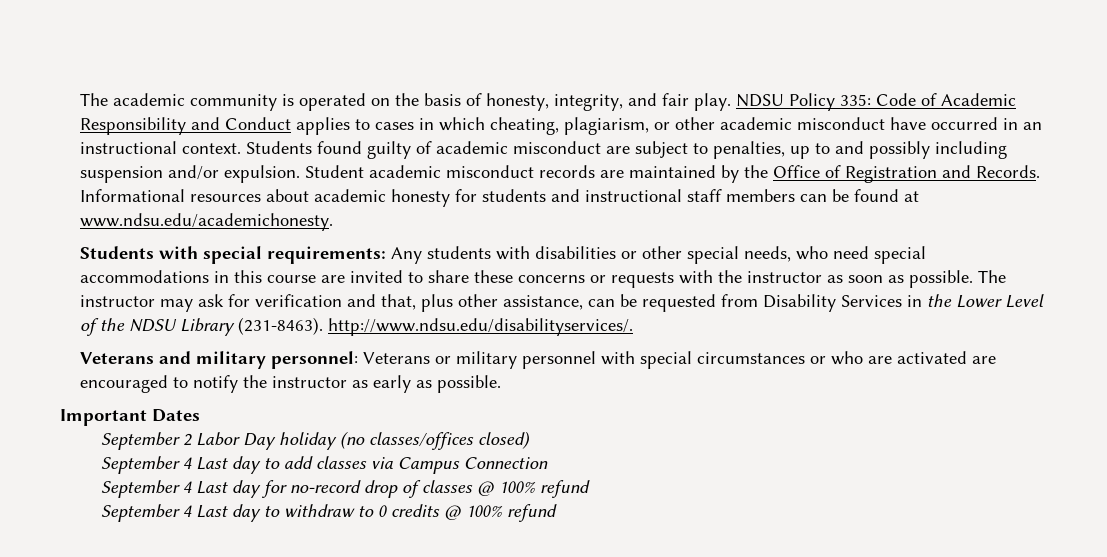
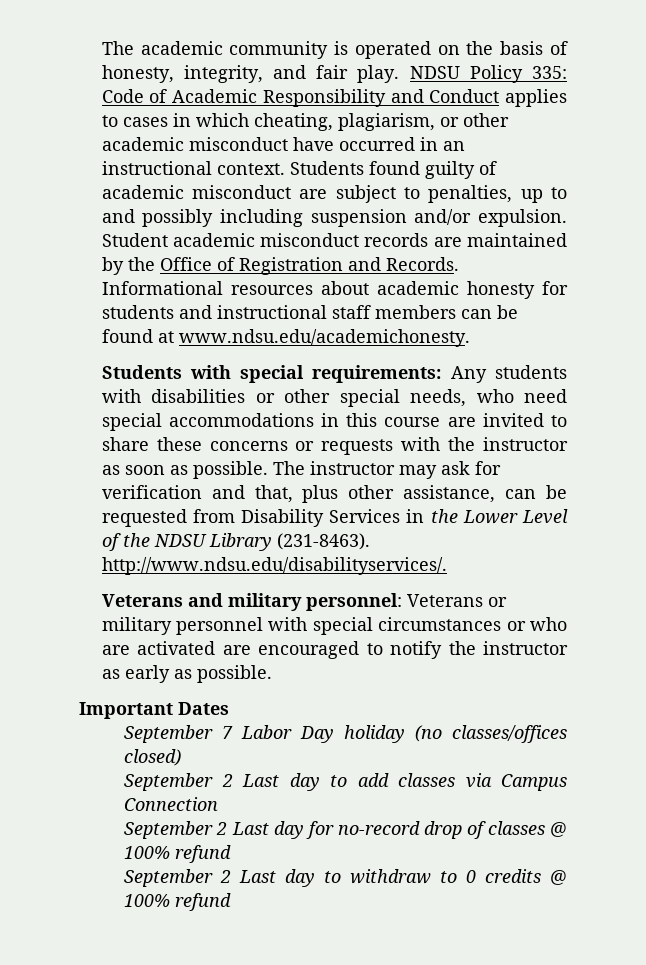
- September 2 Labor Day holiday (no classes/offices closed)
+ September 7 Labor Day holiday (no classes/offices closed)
- September 4 Last day to add classes via Campus Connection
+ September 2 Last day to add classes via Campus Connection
- September 4 Last day for no-record drop of classes @ 100% refund
+ September 2 Last day for no-record drop of classes @ 100% refund
- September 4 Last day to withdraw to 0 credits @ 100% refund
+ September 2 Last day to withdraw to 0 credits @ 100% refund

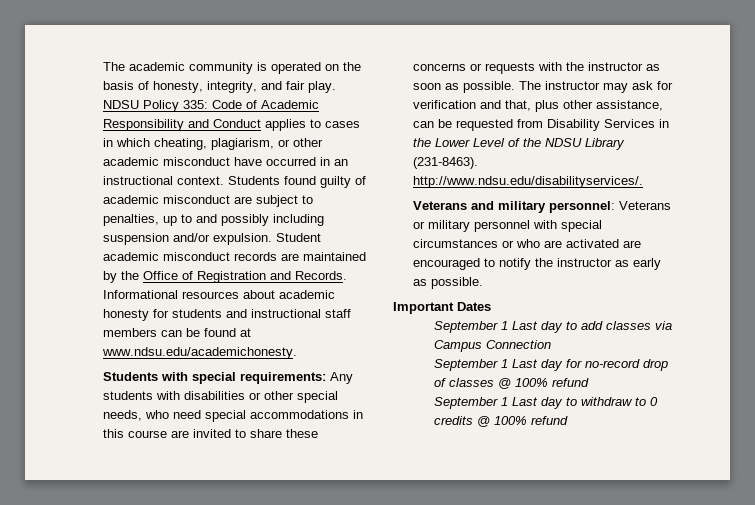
- September 7 Labor Day holiday (no classes/offices closed)
- September 2 Last day to add classes via Campus Connection
+ September 1 Last day to add classes via Campus Connection
- September 2 Last day for no-record drop of classes @ 100% refund
+ September 1 Last day for no-record drop of classes @ 100% refund
- September 2 Last day to withdraw to 0 credits @ 100% refund
+ September 1 Last day to withdraw to 0 credits @ 100% refund

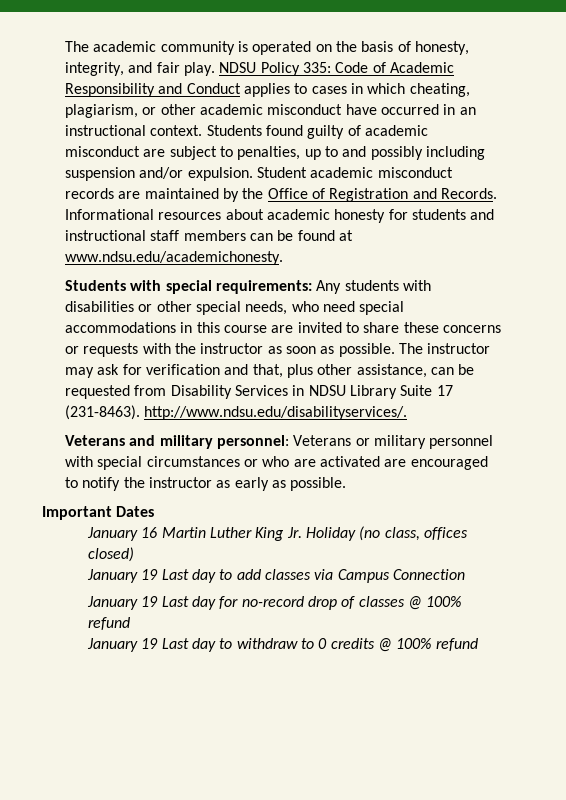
- The instructor may ask for verification and that, plus other assistance, can be requested from Disability Services in the Lower Level of the NDSU Library (231-8463). http://www.ndsu.edu/disabilityservices/.
+ The instructor may ask for verification and that, plus other assistance, can be requested from Disability Services in NDSU Library Suite 17 (231-8463). http://www.ndsu.edu/disabilityservices/.
- September 1 Last day to add classes via Campus Connection
+ January 16 Martin Luther King Jr. Holiday (no class, offices closed)
+ January 19 Last day to add classes via Campus Connection
- September 1 Last day for no-record drop of classes @ 100% refund
+ January 19 Last day for no-record drop of classes @ 100% refund
- September 1 Last day to withdraw to 0 credits @ 100% refund
+ January 19 Last day to withdraw to 0 credits @ 100% refund

